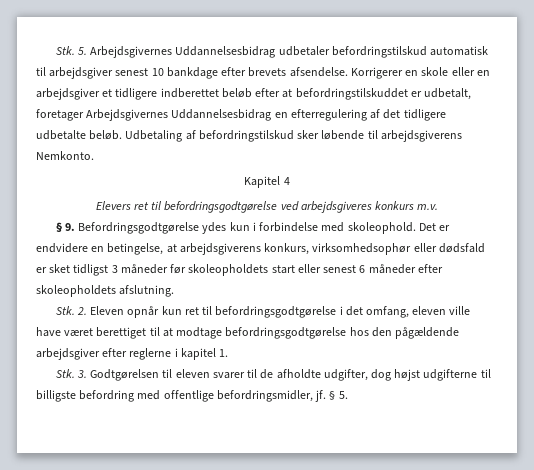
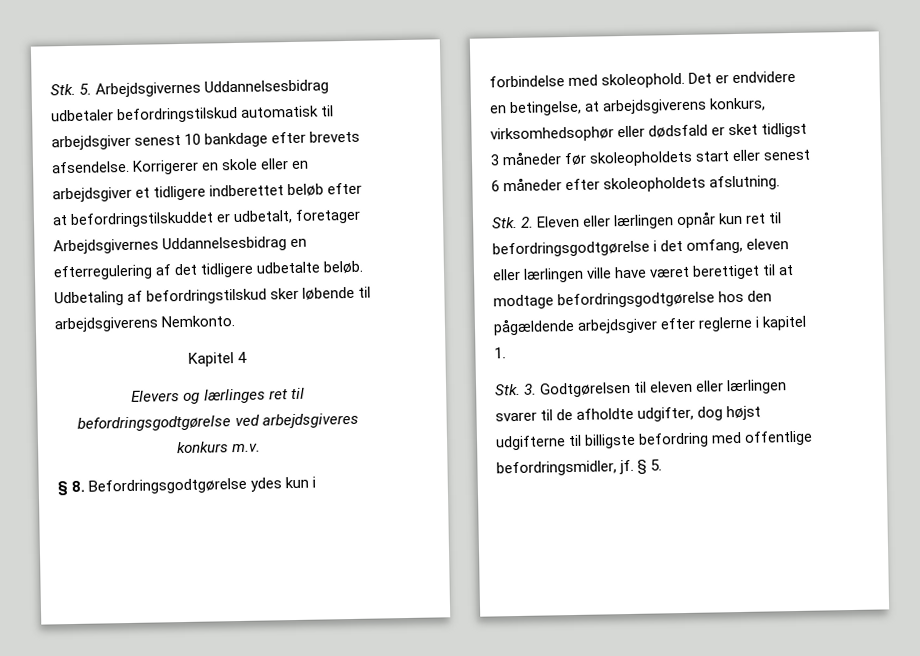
- Elevers ret til befordringsgodtgørelse ved arbejdsgiveres konkurs m.v.
+ Elevers og lærlinges ret til befordringsgodtgørelse ved arbejdsgiveres konkurs m.v.
- § 9. Befordringsgodtgørelse ydes kun i forbindelse med skoleophold.
+ § 8. Befordringsgodtgørelse ydes kun i forbindelse med skoleophold.
- Stk. 2. Eleven opnår kun ret til befordringsgodtgørelse i det omfang, eleven ville have været berettiget til at modtage befordringsgodtgørelse hos den pågældende arbejdsgiver efter reglerne i kapitel 1.
+ Stk. 2. Eleven eller lærlingen opnår kun ret til befordringsgodtgørelse i det omfang, eleven eller lærlingen ville have været berettiget til at modtage befordringsgodtgørelse hos den pågældende arbejdsgiver efter reglerne i kapitel 1.
- Stk. 3. Godtgørelsen til eleven svarer til de afholdte udgifter, dog højst udgifterne til billigste befordring med offentlige befordringsmidler, jf.
+ Stk. 3. Godtgørelsen til eleven eller lærlingen svarer til de afholdte udgifter, dog højst udgifterne til billigste befordring med offentlige befordringsmidler, jf.

